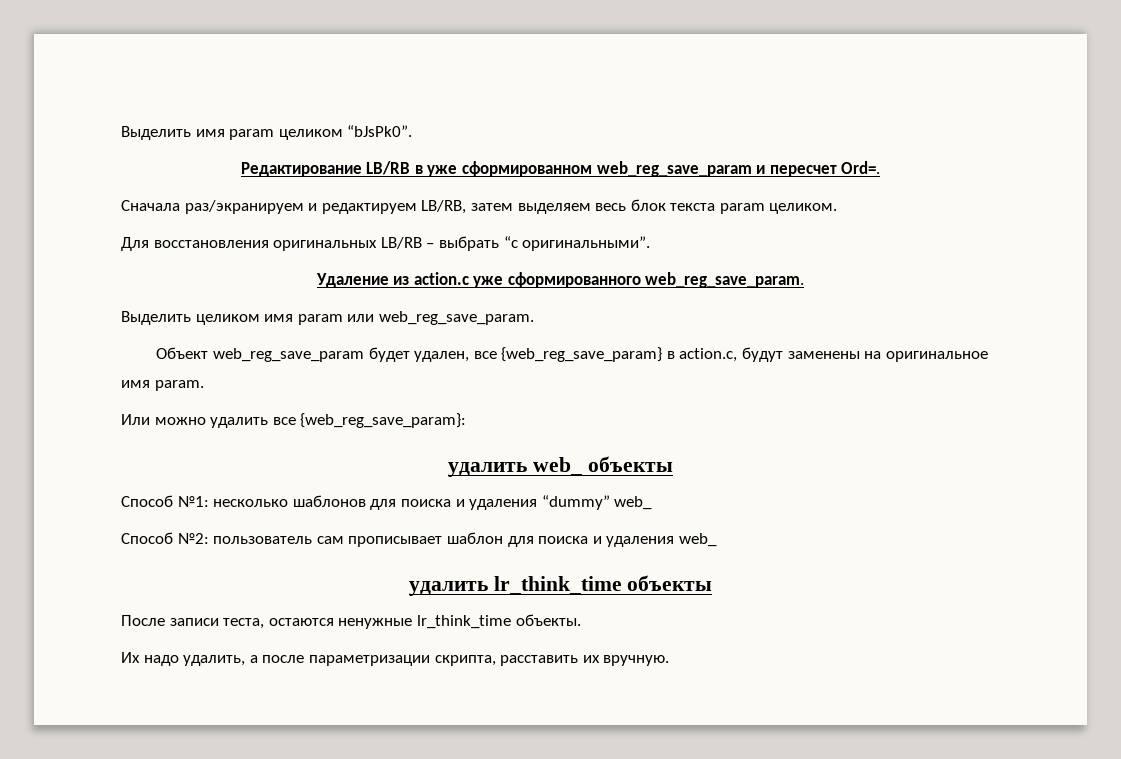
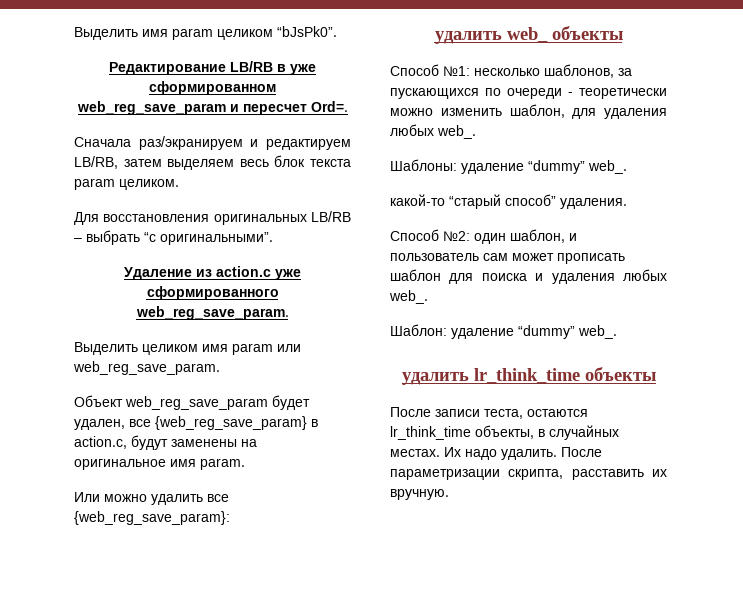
- Способ №1: несколько шаблонов для поиска и удаления “dummy” web_
- Способ №2: пользователь сам прописывает шаблон для поиска и удаления web_
+ Способ №1: несколько шаблонов, за пускающихся по очереди - теоретически можно изменить шаблон, для удаления любых web_.
+ Шаблоны: удаление “dummy” web_.
+ какой-то “старый способ” удаления.
+ Способ №2: один шаблон, и пользователь сам может прописать шаблон для поиска и удаления любых web_.
+ Шаблон: удаление “dummy” web_.
- После записи теста, остаются ненужные lr_think_time объекты.
- Их надо удалить, а после параметризации скрипта, расставить их вручную.
+ После записи теста, остаются lr_think_time объекты, в случайных местах. Их надо удалить. После параметризации скрипта, расставить их вручную.

